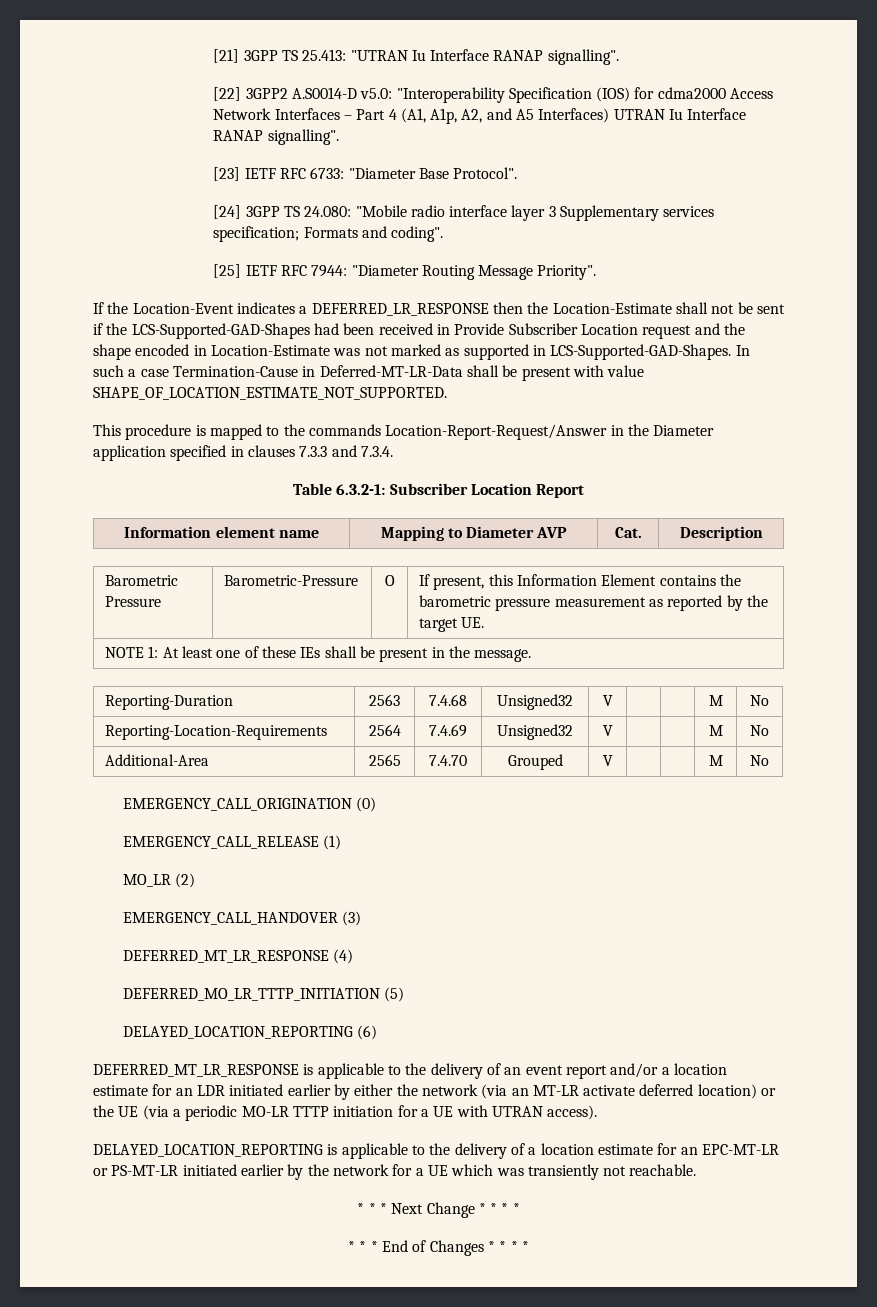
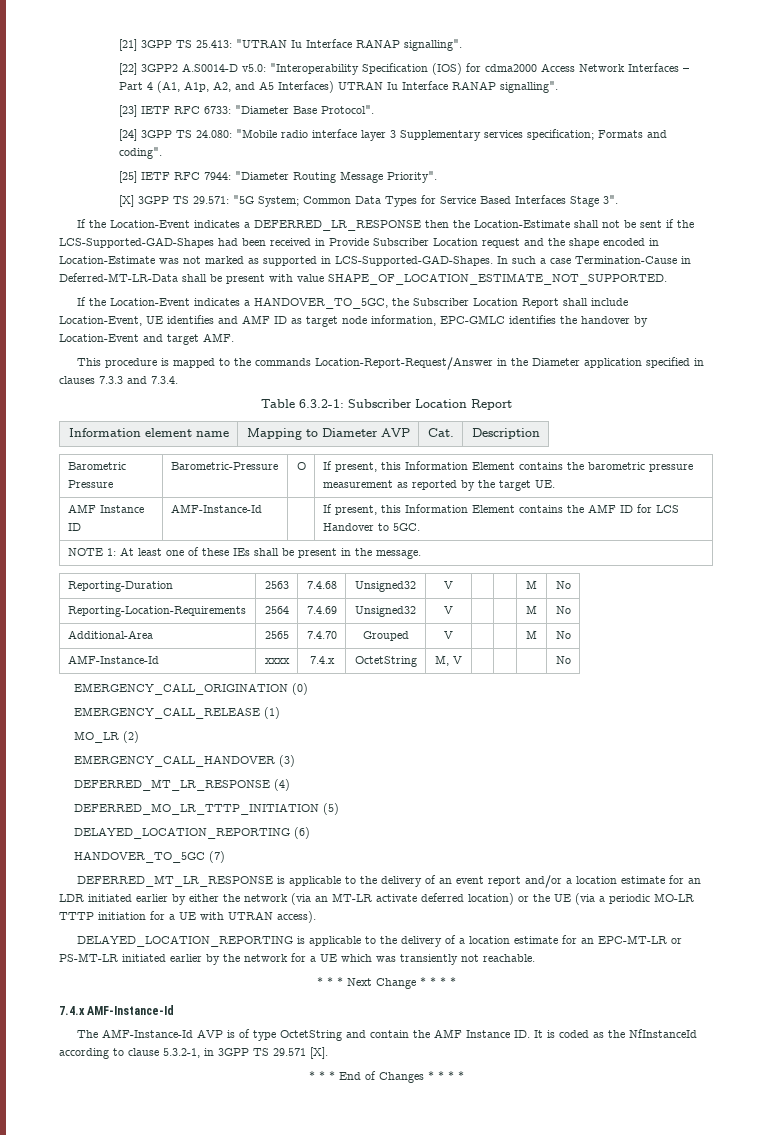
+ [X] 3GPP TS 29.571: "5G System; Common Data Types for Service Based Interfaces Stage 3".
+ If the Location-Event indicates a HANDOVER_TO_5GC, the Subscriber Location Report shall include Location-Event, UE identifies and AMF ID as target node information, EPC-GMLC identifies the handover by Location-Event and target AMF.
+ AMF Instance ID | AMF-Instance-Id | | If present, this Information Element contains the AMF ID for LCS Handover to 5GC.
+ AMF-Instance-Id | xxxx | 7.4.x | OctetString | M, V | | | | No
+ HANDOVER_TO_5GC (7)
+ 7.4.x AMF-Instance-Id
+ The AMF-Instance-Id AVP is of type OctetString and contain the AMF Instance ID. It is coded as the NfInstanceId according to clause 5.3.2-1, in 3GPP TS 29.571 [X].

